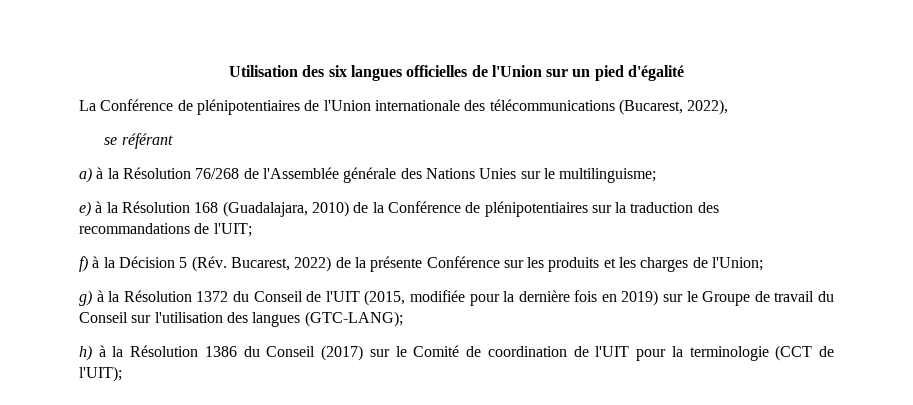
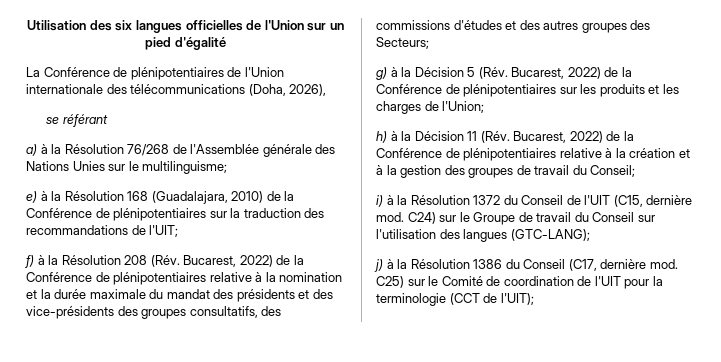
- La Conférence de plénipotentiaires de l'Union internationale des télécommunications (Bucarest, 2022),
+ La Conférence de plénipotentiaires de l'Union internationale des télécommunications (Doha, 2026),
- f) à la Décision 5 (Rév. Bucarest, 2022) de la présente Conférence sur les produits et les charges de l'Union;
+ f) à la Résolution 208 (Rév. Bucarest, 2022) de la Conférence de plénipotentiaires relative à la nomination et la durée maximale du mandat des présidents et des vice-présidents des groupes consultatifs, des commissions d'études et des autres groupes des Secteurs;
+ g) à la Décision 5 (Rév. Bucarest, 2022) de la Conférence de plénipotentiaires sur les produits et les charges de l'Union;
- g) à la Résolution 1372 du Conseil de l'UIT (2015, modifiée pour la dernière fois en 2019) sur le Groupe de travail du Conseil sur l'utilisation des langues (GTC-LANG);
+ h) à la Décision 11 (Rév. Bucarest, 2022) de la Conférence de plénipotentiaires relative à la création et à la gestion des groupes de travail du Conseil;
+ i) à la Résolution 1372 du Conseil de l'UIT (C15, dernière mod. C24) sur le Groupe de travail du Conseil sur l'utilisation des langues (GTC-LANG);
- h) à la Résolution 1386 du Conseil (2017) sur le Comité de coordination de l'UIT pour la terminologie (CCT de l'UIT);
+ j) à la Résolution 1386 du Conseil (C17, dernière mod. C25) sur le Comité de coordination de l'UIT pour la terminologie (CCT de l'UIT);

